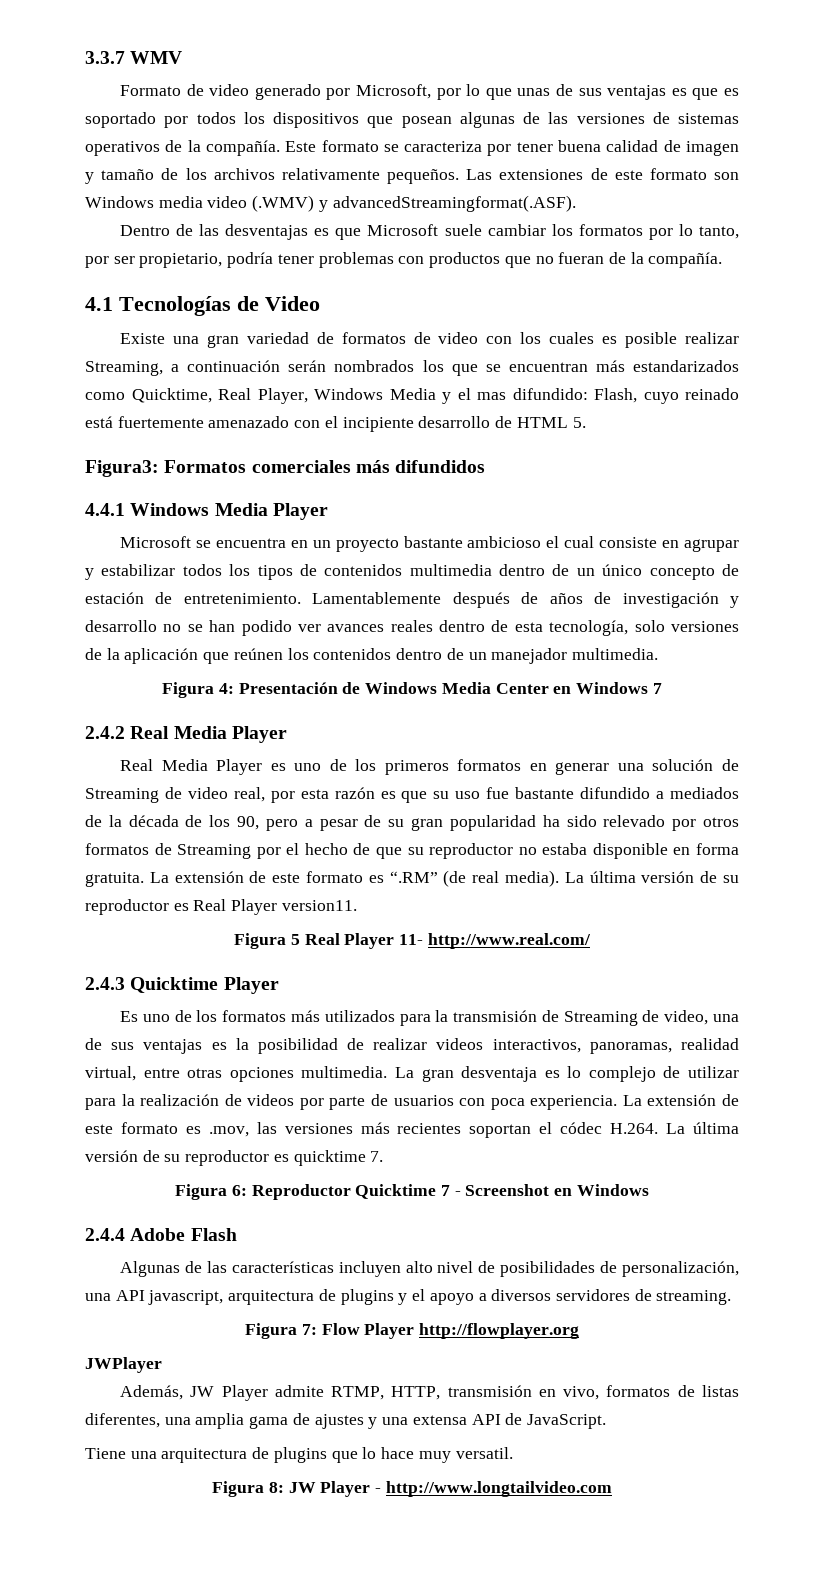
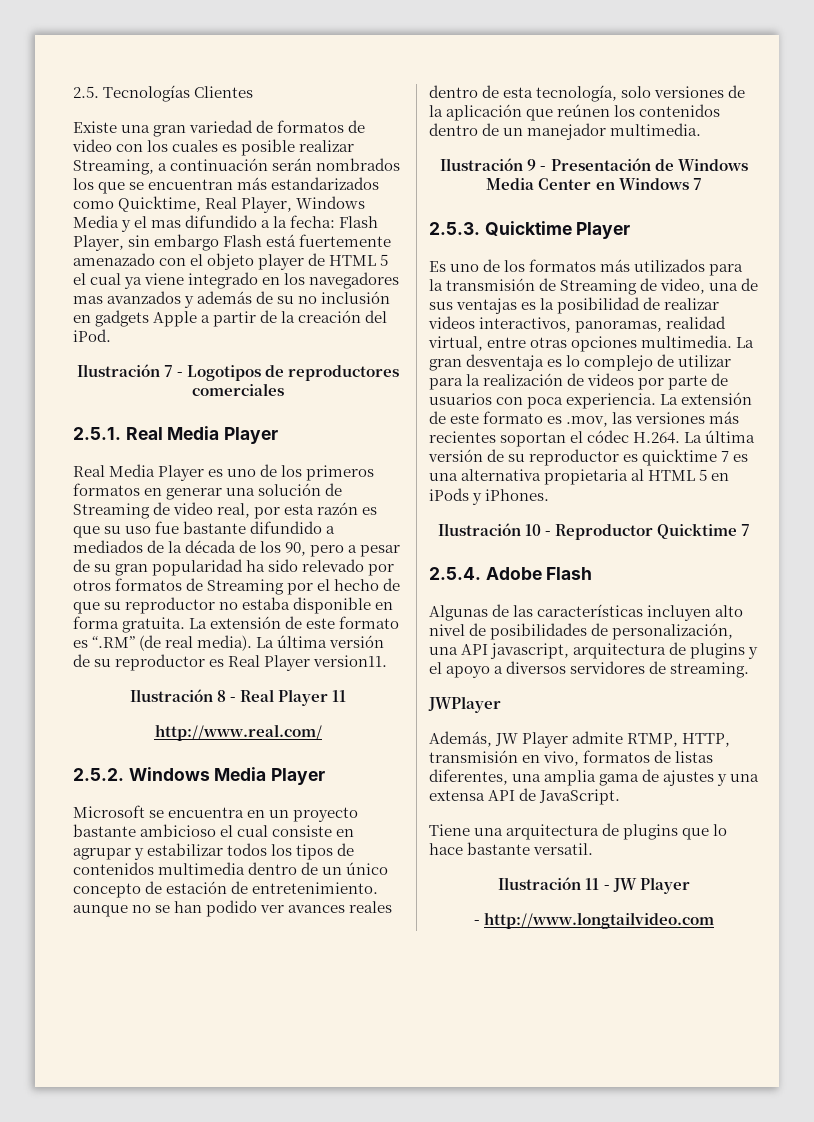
- 3.3.7 WMV
- Formato de video generado por Microsoft, por lo que unas de sus ventajas es que es soportado por todos los dispositivos que posean algunas de las versiones de sistemas operativos de la compañía. Este formato se caracteriza por tener buena calidad de imagen y tamaño de los archivos relativamente pequeños. Las extensiones de este formato son Windows media video (.WMV) y advancedStreamingformat(.ASF).
- Dentro de las desventajas es que Microsoft suele cambiar los formatos por lo tanto, por ser propietario, podría tener problemas con productos que no fueran de la compañía.
- 4.1 Tecnologías de Video
+ 2.5. Tecnologías Clientes
- Existe una gran variedad de formatos de video con los cuales es posible realizar Streaming, a continuación serán nombrados los que se encuentran más estandarizados como Quicktime, Real Player, Windows Media y el mas difundido: Flash, cuyo reinado está fuertemente amenazado con el incipiente desarrollo de HTML 5.
- Figura3: Formatos comerciales más difundidos
- 4.4.1 Windows Media Player
- Microsoft se encuentra en un proyecto bastante ambicioso el cual consiste en agrupar y estabilizar todos los tipos de contenidos multimedia dentro de un único concepto de estación de entretenimiento. Lamentablemente después de años de investigación y desarrollo no se han podido ver avances reales dentro de esta tecnología, solo versiones de la aplicación que reúnen los contenidos dentro de un manejador multimedia.
- Figura 4: Presentación de Windows Media Center en Windows 7
- 2.4.2 Real Media Player
+ Existe una gran variedad de formatos de video con los cuales es posible realizar Streaming, a continuación serán nombrados los que se encuentran más estandarizados como Quicktime, Real Player, Windows Media y el mas difundido a la fecha: Flash Player, sin embargo Flash está fuertemente amenazado con el objeto player de HTML 5 el cual ya viene integrado en los navegadores mas avanzados y además de su no inclusión en gadgets Apple a partir de la creación del iPod.
+ Ilustración 7 - Logotipos de reproductores comerciales
+ 2.5.1. Real Media Player
- Figura 5 Real Player 11- http://www.real.com/
+ Ilustración 8 - Real Player 11
+ http://www.real.com/
- 2.4.3 Quicktime Player
+ 2.5.2. Windows Media Player
+ Microsoft se encuentra en un proyecto bastante ambicioso el cual consiste en agrupar y estabilizar todos los tipos de contenidos multimedia dentro de un único concepto de estación de entretenimiento. aunque no se han podido ver avances reales dentro de esta tecnología, solo versiones de la aplicación que reúnen los contenidos dentro de un manejador multimedia.
+ Ilustración 9 - Presentación de Windows Media Center en Windows 7
+ 2.5.3. Quicktime Player
- La extensión de este formato es .mov, las versiones más recientes soportan el códec H.264. La última versión de su reproductor es quicktime 7.
- Figura 6: Reproductor Quicktime 7 - Screenshot en Windows
- 2.4.4 Adobe Flash
+ La extensión de este formato es .mov, las versiones más recientes soportan el códec H.264. La última versión de su reproductor es quicktime 7 es una alternativa propietaria al HTML 5 en iPods y iPhones.
+ Ilustración 10 - Reproductor Quicktime 7
+ 2.5.4. Adobe Flash
- Figura 7: Flow Player http://flowplayer.org
- Tiene una arquitectura de plugins que lo hace muy versatil.
+ Tiene una arquitectura de plugins que lo hace bastante versatil.
- Figura 8: JW Player - http://www.longtailvideo.com
+ Ilustración 11 - JW Player
+ - http://www.longtailvideo.com

